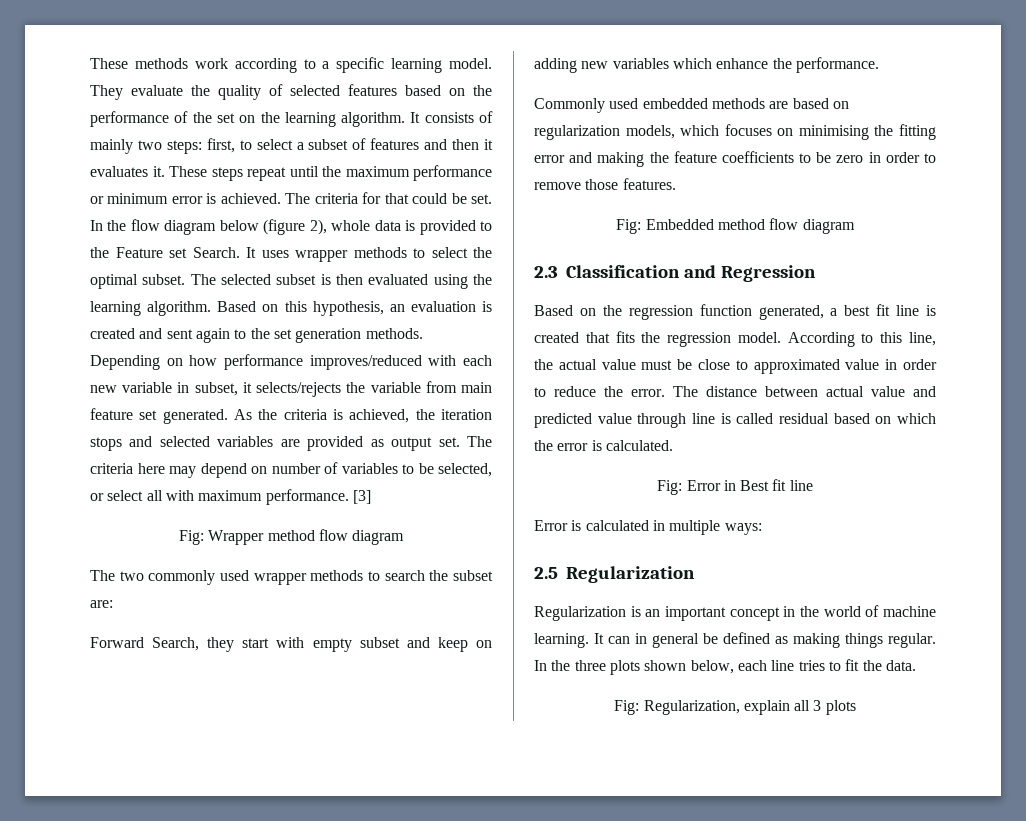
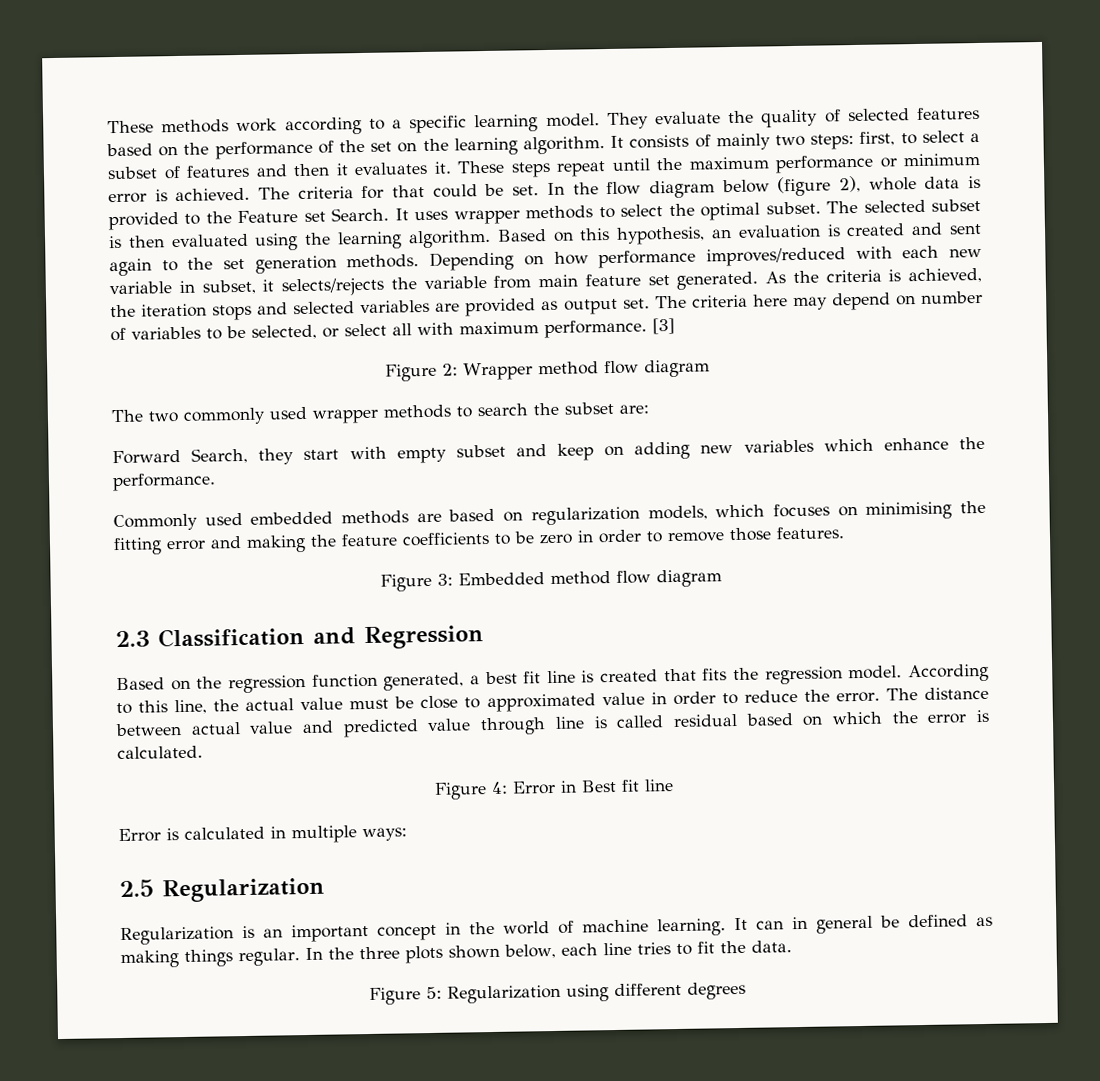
- Fig: Wrapper method flow diagram
+ Figure 2: Wrapper method flow diagram
- Fig: Embedded method flow diagram
+ Figure 3: Embedded method flow diagram
- Fig: Error in Best fit line
+ Figure 4: Error in Best fit line
- Fig: Regularization, explain all 3 plots
+ Figure 5: Regularization using different degrees

